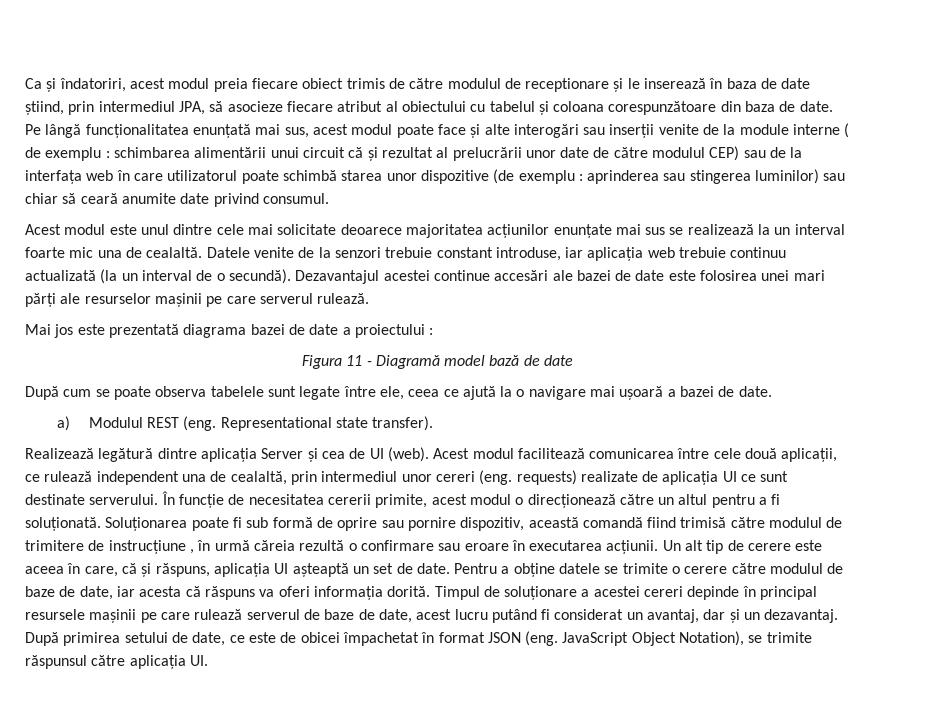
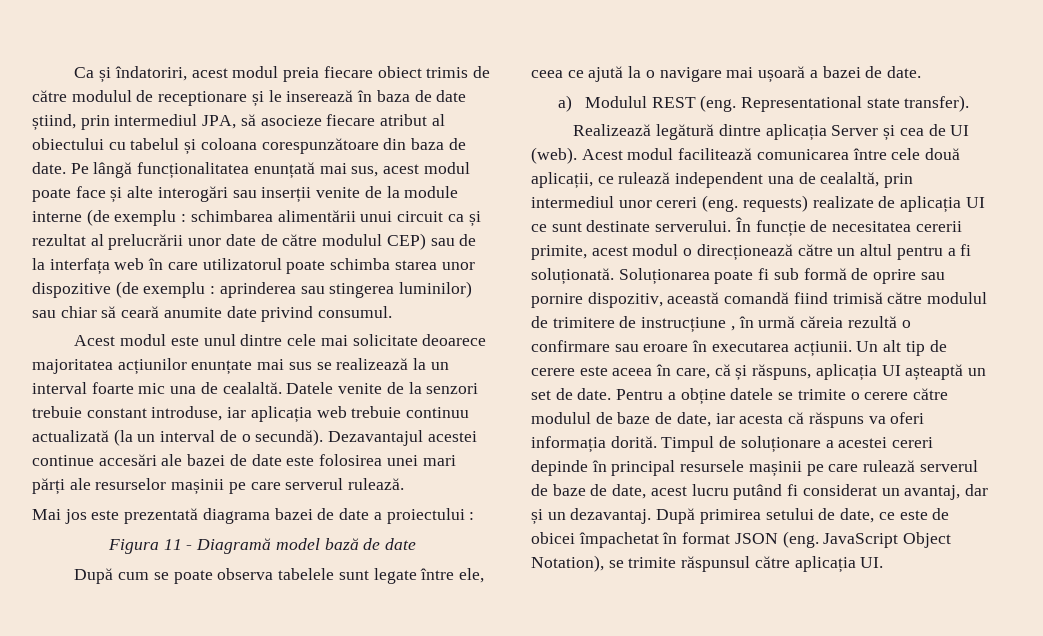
- Pe lângă funcționalitatea enunțată mai sus, acest modul poate face și alte interogări sau inserții venite de la module interne ( de exemplu :
+ Pe lângă funcționalitatea enunțată mai sus, acest modul poate face și alte interogări sau inserții venite de la module interne (de exemplu :
- schimbarea alimentării unui circuit că și rezultat al prelucrării unor date de către modulul CEP) sau de la interfața web în care utilizatorul poate schimbă starea unor dispozitive (de exemplu :
+ schimbarea alimentării unui circuit ca și rezultat al prelucrării unor date de către modulul CEP) sau de la interfața web în care utilizatorul poate schimba starea unor dispozitive (de exemplu :

